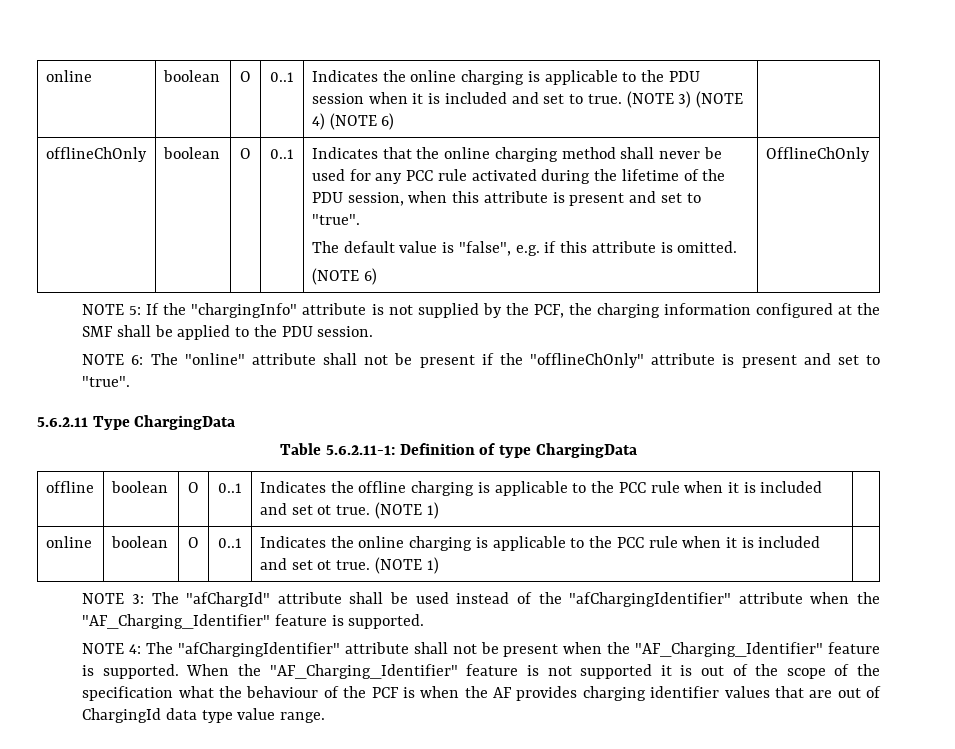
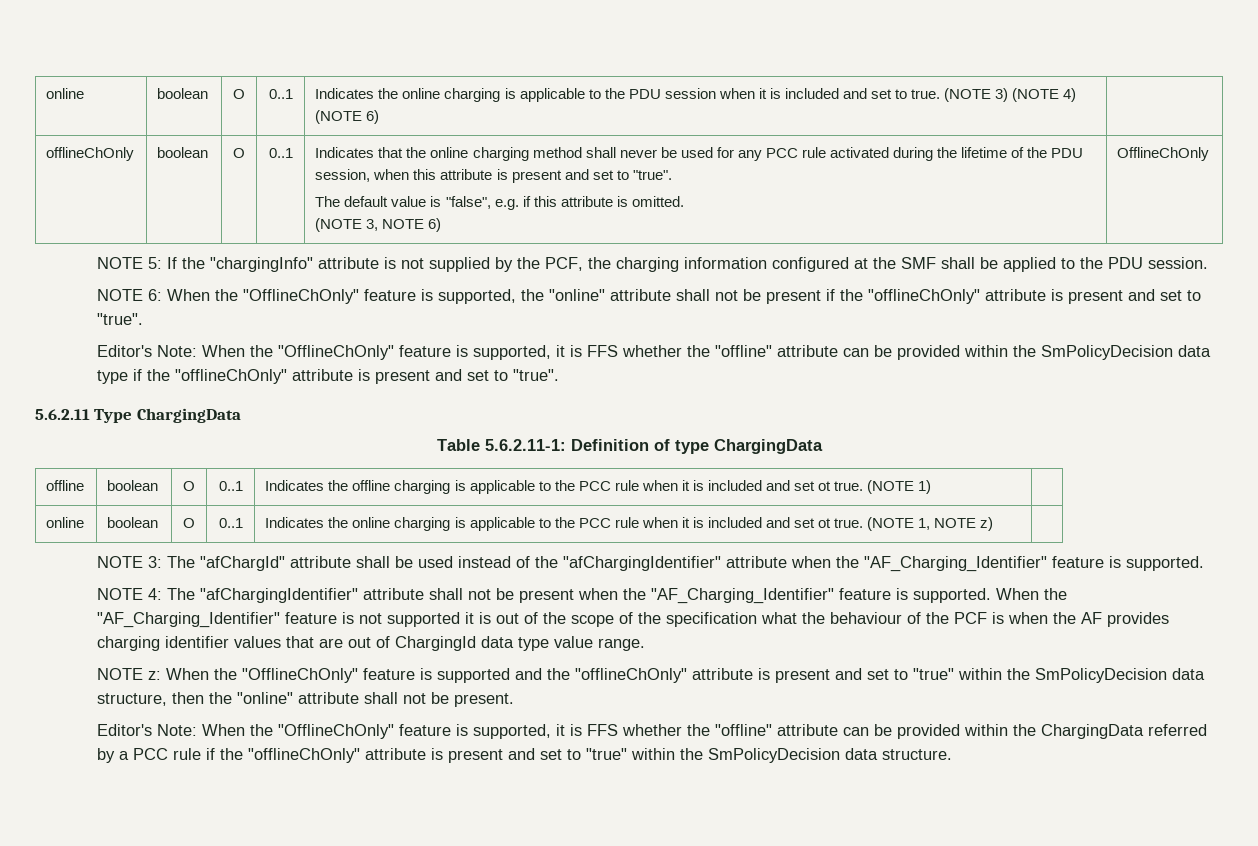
  The default value is "false", e.g. if this attribute is omitted.
- (NOTE 6)
+ (NOTE 3, NOTE 6)
- NOTE 6: The "online" attribute shall not be present if the "offlineChOnly" attribute is present and set to "true".
+ NOTE 6: When the "OfflineChOnly" feature is supported, the "online" attribute shall not be present if the "offlineChOnly" attribute is present and set to "true".
+ Editor's Note: When the "OfflineChOnly" feature is supported, it is FFS whether the "offline" attribute can be provided within the SmPolicyDecision data type if the "offlineChOnly" attribute is present and set to "true".
- online | boolean | O | 0..1 | Indicates the online charging is applicable to the PCC rule when it is included and set ot true. (NOTE 1) |
+ online | boolean | O | 0..1 | Indicates the online charging is applicable to the PCC rule when it is included and set ot true. (NOTE 1, NOTE z) |
+ NOTE z: When the "OfflineChOnly" feature is supported and the "offlineChOnly" attribute is present and set to "true" within the SmPolicyDecision data structure, then the "online" attribute shall not be present.
+ Editor's Note: When the "OfflineChOnly" feature is supported, it is FFS whether the "offline" attribute can be provided within the ChargingData referred by a PCC rule if the "offlineChOnly" attribute is present and set to "true" within the SmPolicyDecision data structure.

